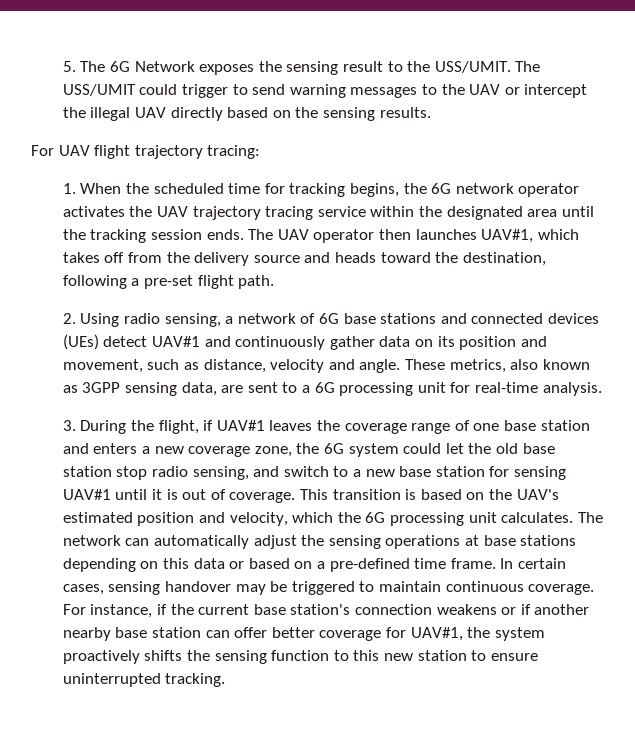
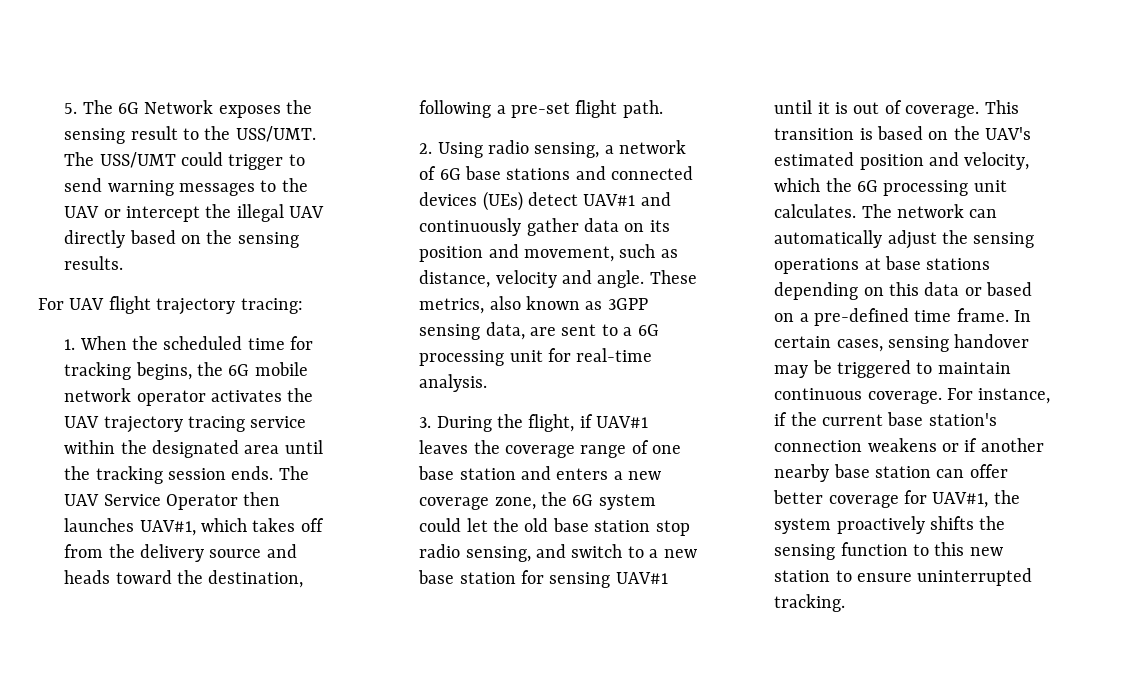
- 5. The 6G Network exposes the sensing result to the USS/UMIT. The USS/UMIT could trigger to send warning messages to the UAV or intercept the illegal UAV directly based on the sensing results.
+ 5. The 6G Network exposes the sensing result to the USS/UMT. The USS/UMT could trigger to send warning messages to the UAV or intercept the illegal UAV directly based on the sensing results.
- 1. When the scheduled time for tracking begins, the 6G network operator activates the UAV trajectory tracing service within the designated area until the tracking session ends.
+ 1. When the scheduled time for tracking begins, the 6G mobile network operator activates the UAV trajectory tracing service within the designated area until the tracking session ends.
- The UAV operator then launches UAV#1, which takes off from the delivery source and heads toward the destination, following a pre-set flight path.
+ The UAV Service Operator then launches UAV#1, which takes off from the delivery source and heads toward the destination, following a pre-set flight path.

